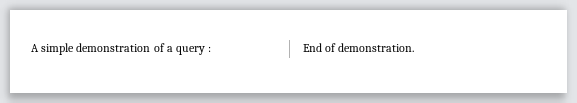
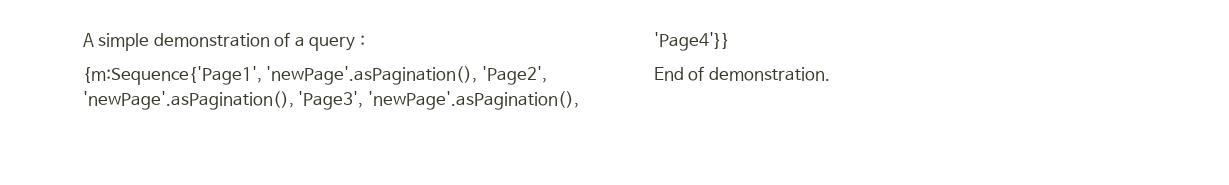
+ {m:Sequence{'Page1', 'newPage'.asPagination(), 'Page2', 'newPage'.asPagination(), 'Page3', 'newPage'.asPagination(), 'Page4'}}

